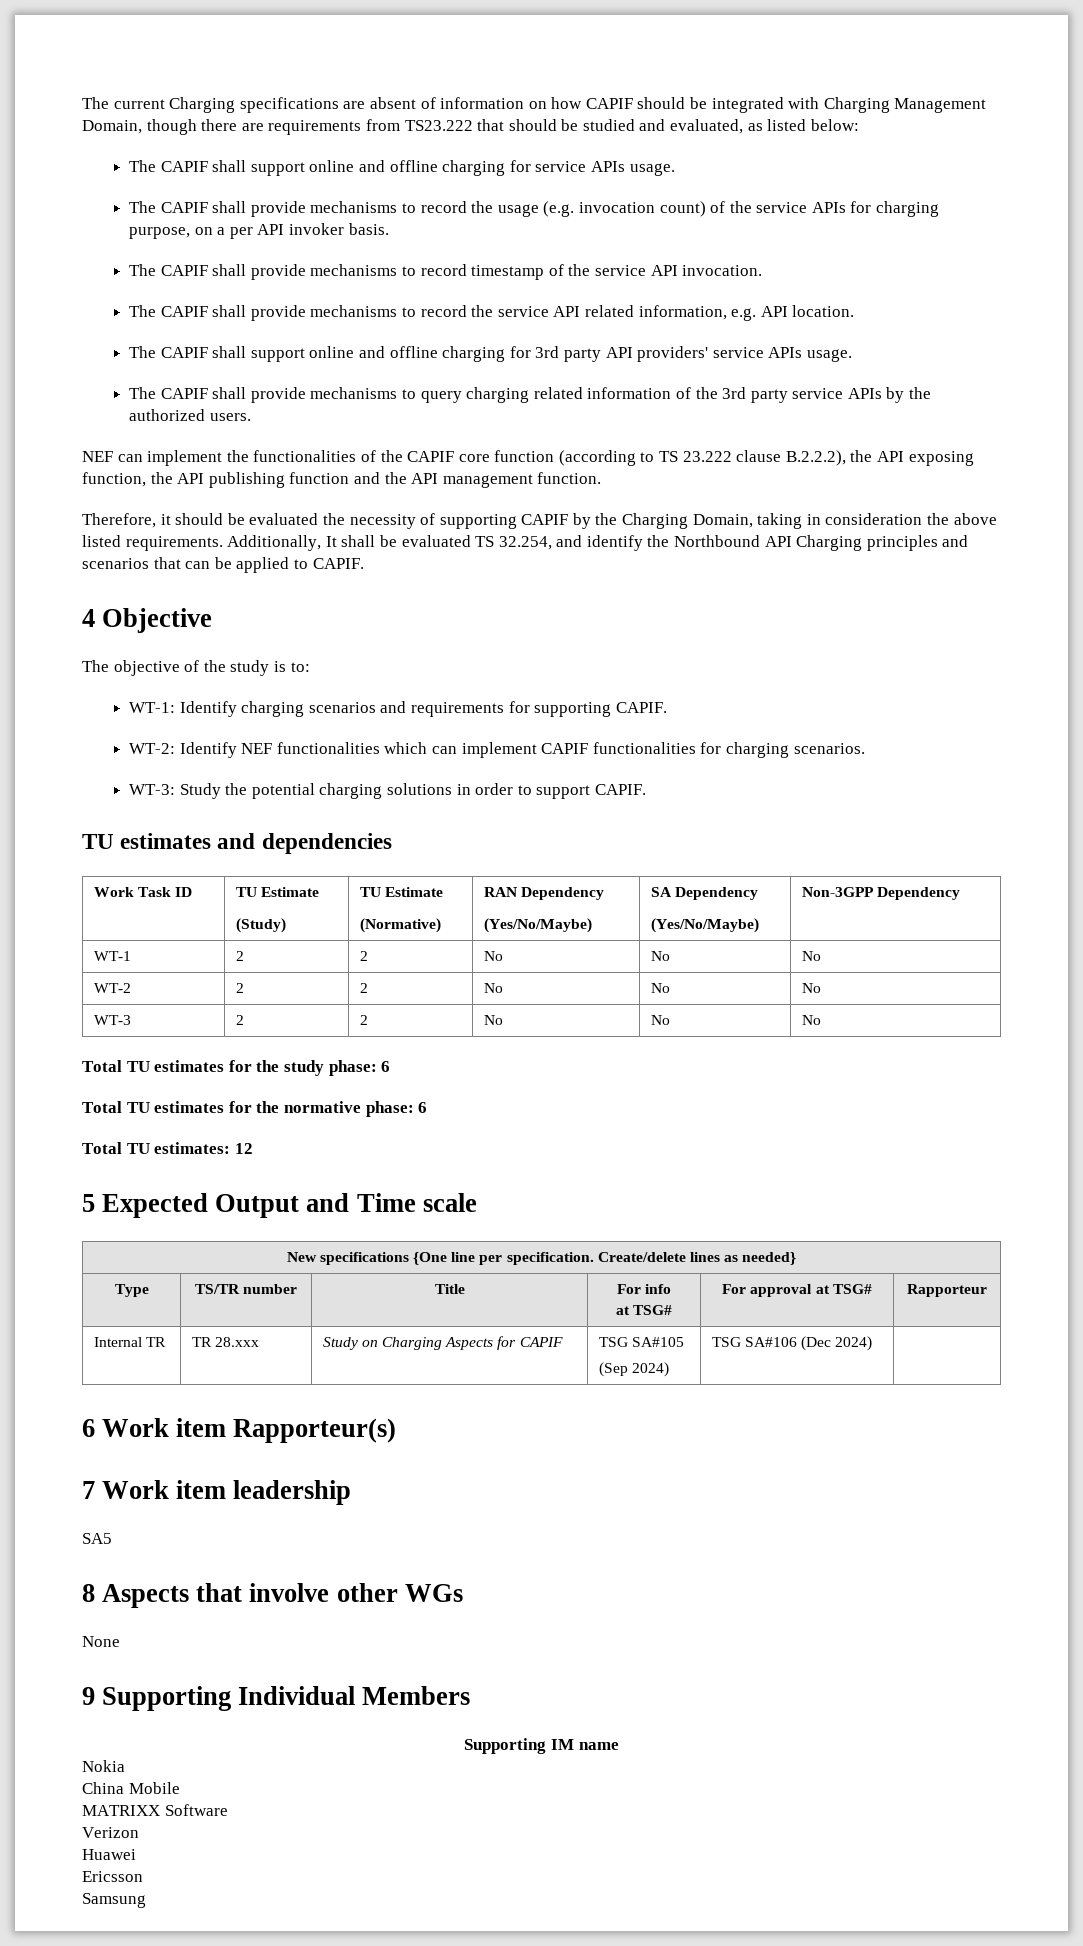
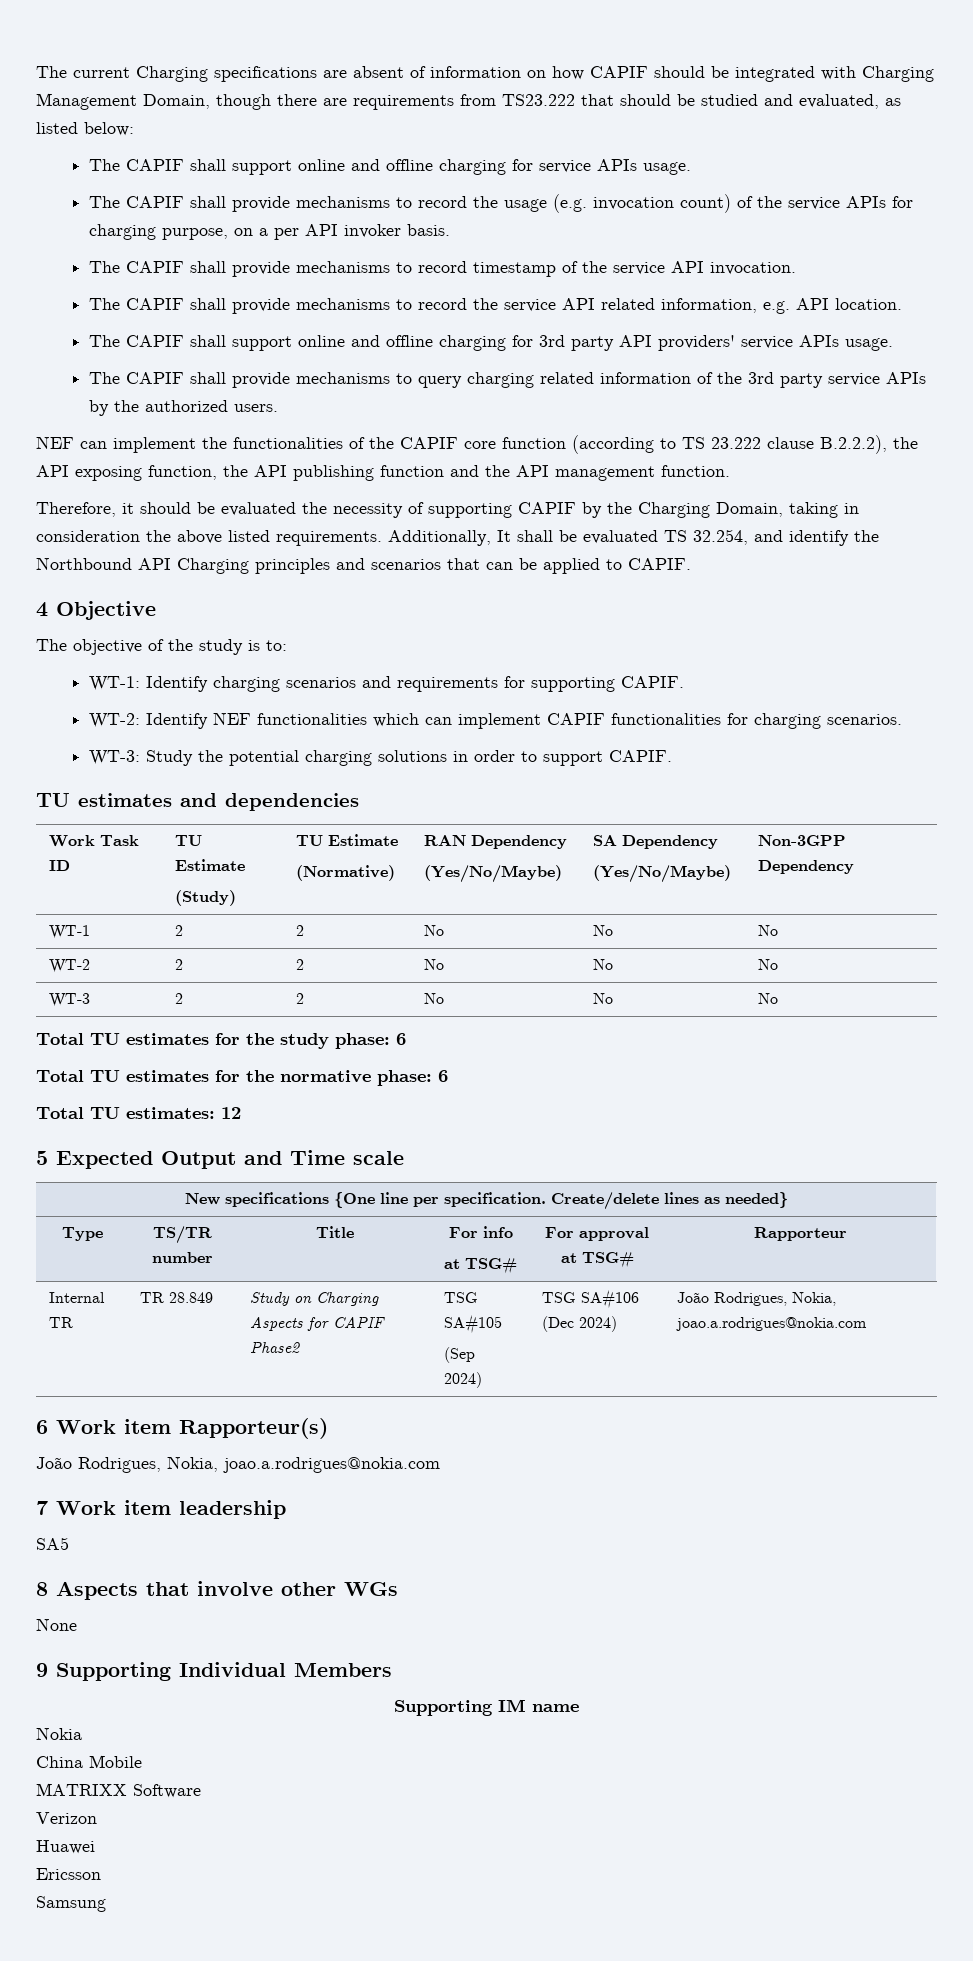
- Internal TR | TR 28.xxx | Study on Charging Aspects for CAPIF | TSG SA#105
- (Sep 2024) | TSG SA#106 (Dec 2024) |
+ Internal TR | TR 28.849 | Study on Charging Aspects for CAPIF Phase2 | TSG SA#105
+ (Sep 2024) | TSG SA#106 (Dec 2024) | João Rodrigues, Nokia, joao.a.rodrigues@nokia.com
  6 Work item Rapporteur(s)
+ João Rodrigues, Nokia, joao.a.rodrigues@nokia.com

